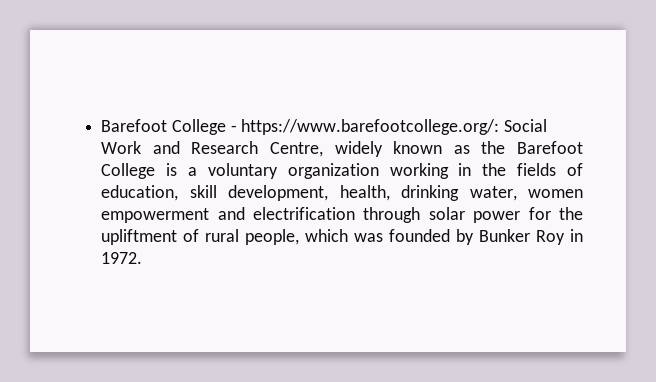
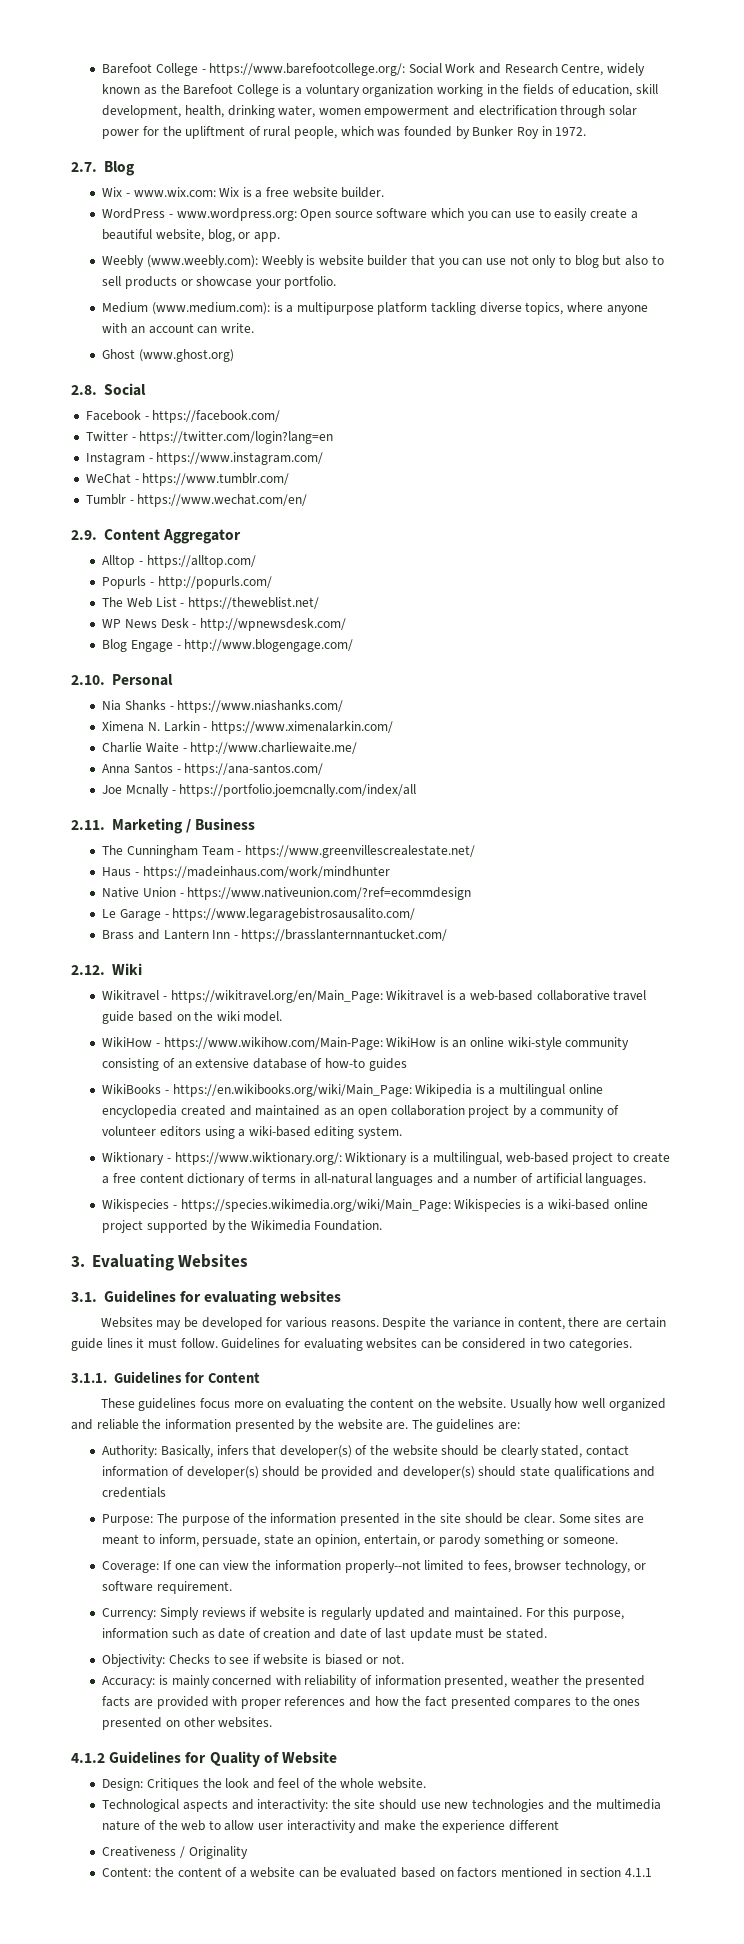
+ 2.7. Blog
+ Wix - www.wix.com: Wix is a free website builder.
+ WordPress - www.wordpress.org: Open source software which you can use to easily create a beautiful website, blog, or app.
+ Weebly (www.weebly.com): Weebly is website builder that you can use not only to blog but also to sell products or showcase your portfolio.
+ Medium (www.medium.com): is a multipurpose platform tackling diverse topics, where anyone with an account can write.
+ Ghost (www.ghost.org)
+ 2.8. Social
+ Facebook - https://facebook.com/
+ Twitter - https://twitter.com/login?lang=en
+ Instagram - https://www.instagram.com/
+ WeChat - https://www.tumblr.com/
+ Tumblr - https://www.wechat.com/en/
+ 2.9. Content Aggregator
+ Alltop - https://alltop.com/
+ Popurls - http://popurls.com/
+ The Web List - https://theweblist.net/
+ WP News Desk - http://wpnewsdesk.com/
+ Blog Engage - http://www.blogengage.com/
+ 2.10. Personal
+ Nia Shanks - https://www.niashanks.com/
+ Ximena N. Larkin - https://www.ximenalarkin.com/
+ Charlie Waite - http://www.charliewaite.me/
+ Anna Santos - https://ana-santos.com/
+ Joe Mcnally - https://portfolio.joemcnally.com/index/all
+ 2.11. Marketing / Business
+ The Cunningham Team - https://www.greenvillescrealestate.net/
+ Haus - https://madeinhaus.com/work/mindhunter
+ Native Union - https://www.nativeunion.com/?ref=ecommdesign
+ Le Garage - https://www.legaragebistrosausalito.com/
+ Brass and Lantern Inn - https://brasslanternnantucket.com/
+ 2.12. Wiki
+ Wikitravel - https://wikitravel.org/en/Main_Page: Wikitravel is a web-based collaborative travel guide based on the wiki model.
+ WikiHow - https://www.wikihow.com/Main-Page: WikiHow is an online wiki-style community consisting of an extensive database of how-to guides
+ WikiBooks - https://en.wikibooks.org/wiki/Main_Page: Wikipedia is a multilingual online encyclopedia created and maintained as an open collaboration project by a community of volunteer editors using a wiki-based editing system.
+ Wiktionary - https://www.wiktionary.org/: Wiktionary is a multilingual, web-based project to create a free content dictionary of terms in all-natural languages and a number of artificial languages.
+ Wikispecies - https://species.wikimedia.org/wiki/Main_Page: Wikispecies is a wiki-based online project supported by the Wikimedia Foundation.
+ 3. Evaluating Websites
+ 3.1. Guidelines for evaluating websites
+ Websites may be developed for various reasons. Despite the variance in content, there are certain guide lines it must follow. Guidelines for evaluating websites can be considered in two categories.
+ 3.1.1. Guidelines for Content
+ These guidelines focus more on evaluating the content on the website. Usually how well organized and reliable the information presented by the website are. The guidelines are:
+ Authority: Basically, infers that developer(s) of the website should be clearly stated, contact information of developer(s) should be provided and developer(s) should state qualifications and credentials
+ Purpose: The purpose of the information presented in the site should be clear. Some sites are meant to inform, persuade, state an opinion, entertain, or parody something or someone.
+ Coverage: If one can view the information properly--not limited to fees, browser technology, or software requirement.
+ Currency: Simply reviews if website is regularly updated and maintained. For this purpose, information such as date of creation and date of last update must be stated.
+ Objectivity: Checks to see if website is biased or not.
+ Accuracy: is mainly concerned with reliability of information presented, weather the presented facts are provided with proper references and how the fact presented compares to the ones presented on other websites.
+ 4.1.2 Guidelines for Quality of Website
+ Design: Critiques the look and feel of the whole website.
+ Technological aspects and interactivity: the site should use new technologies and the multimedia nature of the web to allow user interactivity and make the experience different
+ Creativeness / Originality
+ Content: the content of a website can be evaluated based on factors mentioned in section 4.1.1

